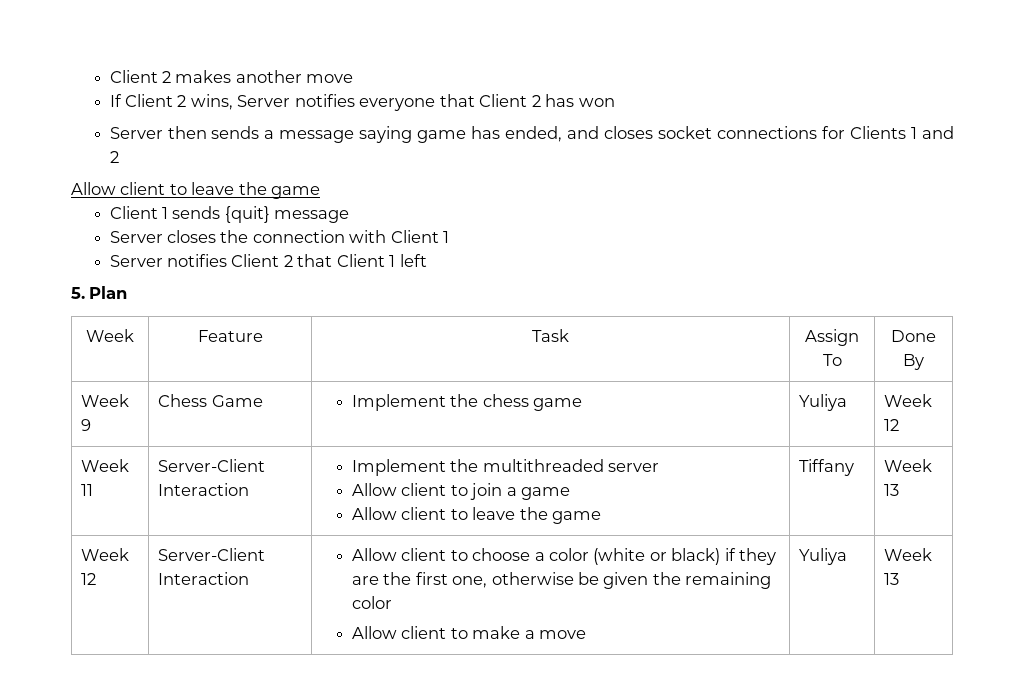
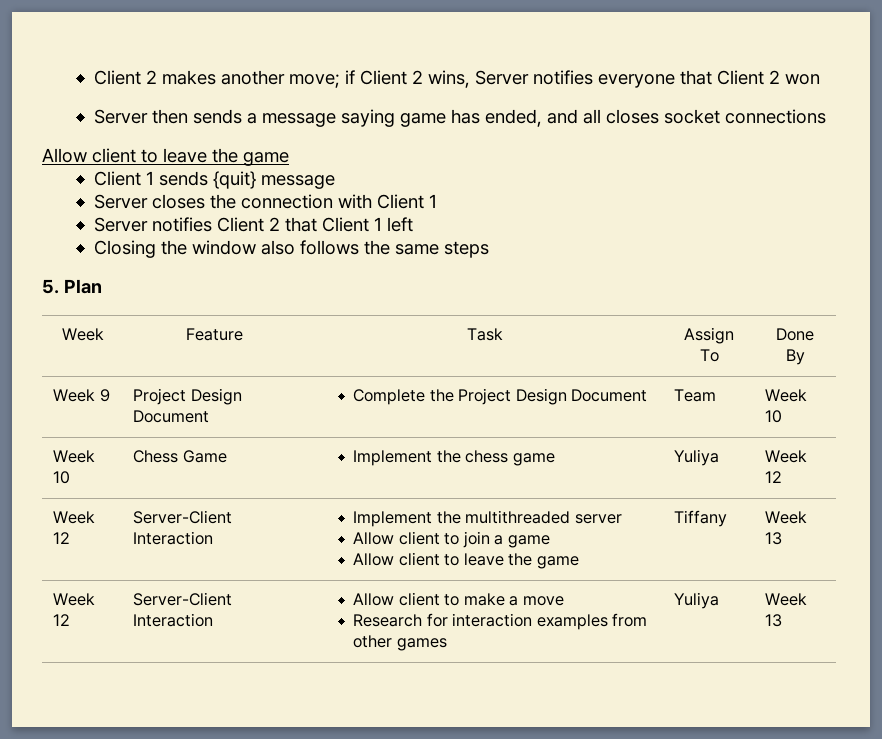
- Client 2 makes another move
- If Client 2 wins, Server notifies everyone that Client 2 has won
+ Client 2 makes another move; if Client 2 wins, Server notifies everyone that Client 2 won
- Server then sends a message saying game has ended, and closes socket connections for Clients 1 and 2
+ Server then sends a message saying game has ended, and all closes socket connections
+ Closing the window also follows the same steps
- Week 9 | Chess Game | Implement the chess game | Yuliya | Week 12
+ Week 9 | Project Design Document | Complete the Project Design Document | Team | Week 10
+ Week 10 | Chess Game | Implement the chess game | Yuliya | Week 12
- Week 11 | Server-Client Interaction | Implement the multithreaded server
+ Week 12 | Server-Client Interaction | Implement the multithreaded server
- Week 12 | Server-Client Interaction | Allow client to choose a color (white or black) if they are the first one, otherwise be given the remaining color
- Allow client to make a move | Yuliya | Week 13
+ Week 12 | Server-Client Interaction | Allow client to make a move
+ Research for interaction examples from other games | Yuliya | Week 13

